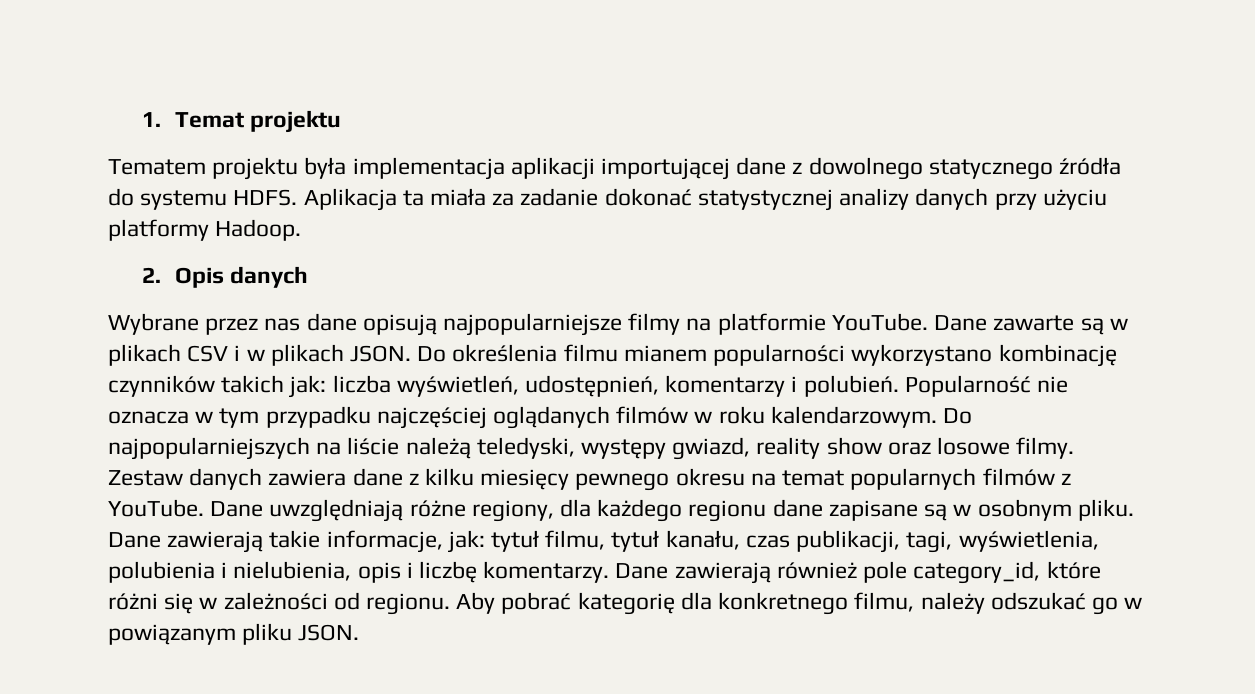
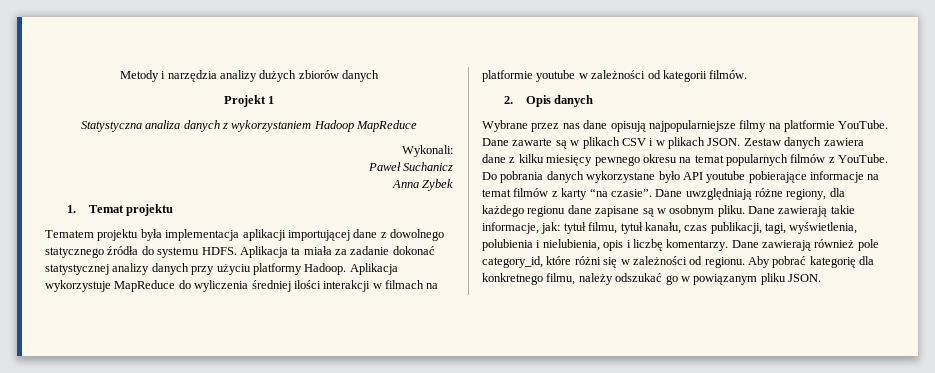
+ Metody i narzędzia analizy dużych zbiorów danych
+ Projekt 1
+ Statystyczna analiza danych z wykorzystaniem Hadoop MapReduce
+ Wykonali:
+ Paweł Suchanicz
+ Anna Zybek
+ Aplikacja wykorzystuje MapReduce do wyliczenia średniej ilości interakcji w filmach na platformie youtube w zależności od kategorii filmów.
- Do określenia filmu mianem popularności wykorzystano kombinację czynników takich jak: liczba wyświetleń, udostępnień, komentarzy i polubień. Popularność nie oznacza w tym przypadku najczęściej oglądanych filmów w roku kalendarzowym. Do najpopularniejszych na liście należą teledyski, występy gwiazd, reality show oraz losowe filmy.
+ Do pobrania danych wykorzystane było API youtube pobierające informacje na temat filmów z karty “na czasie”.

